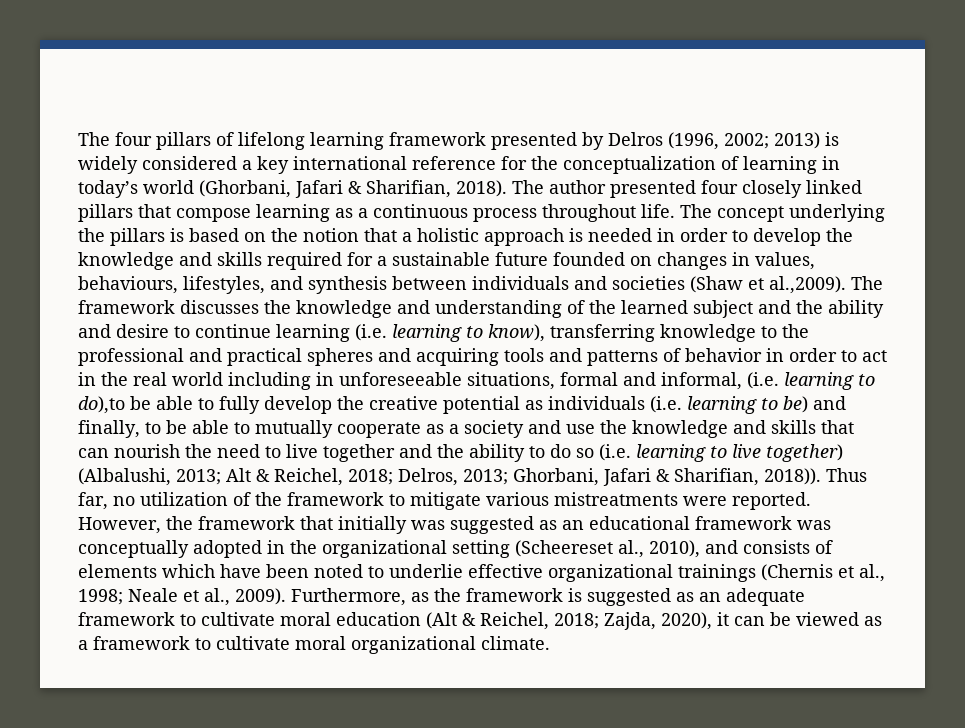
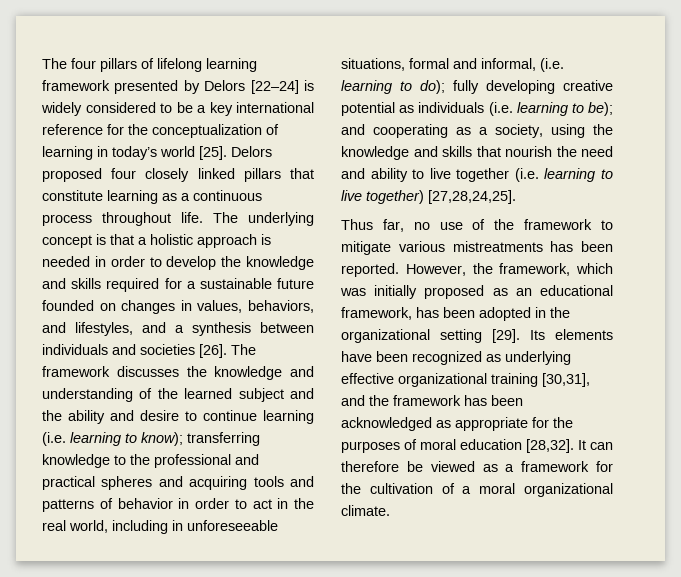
- The four pillars of lifelong learning framework presented by Delros (1996, 2002; 2013) is widely considered a key international reference for the conceptualization of learning in today’s world (Ghorbani, Jafari & Sharifian, 2018). The author presented four closely linked pillars that compose learning as a continuous process throughout life.
+ The four pillars of lifelong learning framework presented by Delors [22–24] is widely considered to be a key international reference for the conceptualization of learning in today’s world [25]. Delors proposed four closely linked pillars that constitute learning as a continuous process throughout life.
- The concept underlying the pillars is based on the notion that a holistic approach is needed in order to develop the knowledge and skills required for a sustainable future founded on changes in values, behaviours, lifestyles, and synthesis between individuals and societies (Shaw et al.,2009). The framework discusses the knowledge and understanding of the learned subject and the ability and desire to continue learning (i.e. learning to know), transferring knowledge to the professional and practical spheres and acquiring tools and patterns of behavior in order to act in the real world including in unforeseeable situations, formal and informal, (i.e. learning to do),to be able to fully develop the creative potential as individuals (i.e. learning to be) and finally, to be able to mutually cooperate as a society and use the knowledge and skills that can nourish the need to live together and the ability to do so (i.e. learning to live together) (Albalushi, 2013; Alt & Reichel, 2018; Delros, 2013; Ghorbani, Jafari & Sharifian, 2018)). Thus far, no utilization of the framework to mitigate various mistreatments were reported.
+ The underlying concept is that a holistic approach is needed in order to develop the knowledge and skills required for a sustainable future founded on changes in values, behaviors, and lifestyles, and a synthesis between individuals and societies [26]. The framework discusses the knowledge and understanding of the learned subject and the ability and desire to continue learning (i.e. learning to know); transferring knowledge to the professional and practical spheres and acquiring tools and patterns of behavior in order to act in the real world, including in unforeseeable situations, formal and informal, (i.e. learning to do); fully developing creative potential as individuals (i.e. learning to be); and cooperating as a society, using the knowledge and skills that nourish the need and ability to live together (i.e. learning to live together) [27,28,24,25].
+ Thus far, no use of the framework to mitigate various mistreatments has been reported.
- However, the framework that initially was suggested as an educational framework was conceptually adopted in the organizational setting (Scheereset al., 2010), and consists of elements which have been noted to underlie effective organizational trainings (Chernis et al., 1998; Neale et al., 2009). Furthermore, as the framework is suggested as an adequate framework to cultivate moral education (Alt & Reichel, 2018; Zajda, 2020), it can be viewed as a framework to cultivate moral organizational climate.
+ However, the framework, which was initially proposed as an educational framework, has been adopted in the organizational setting [29]. Its elements have been recognized as underlying effective organizational training [30,31], and the framework has been acknowledged as appropriate for the purposes of moral education [28,32]. It can therefore be viewed as a framework for the cultivation of a moral organizational climate.

